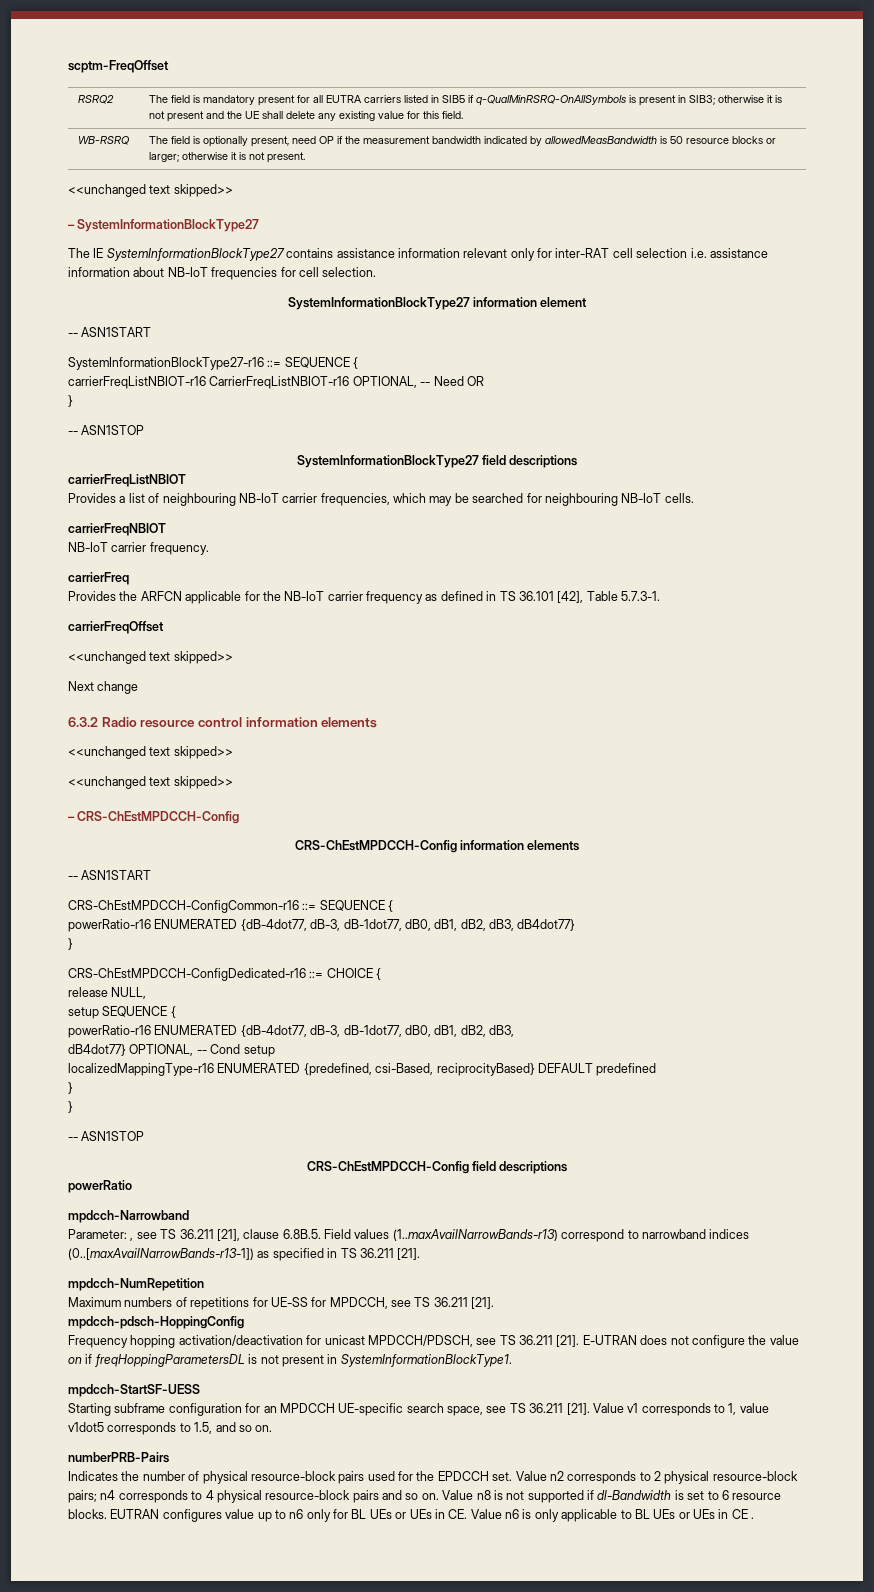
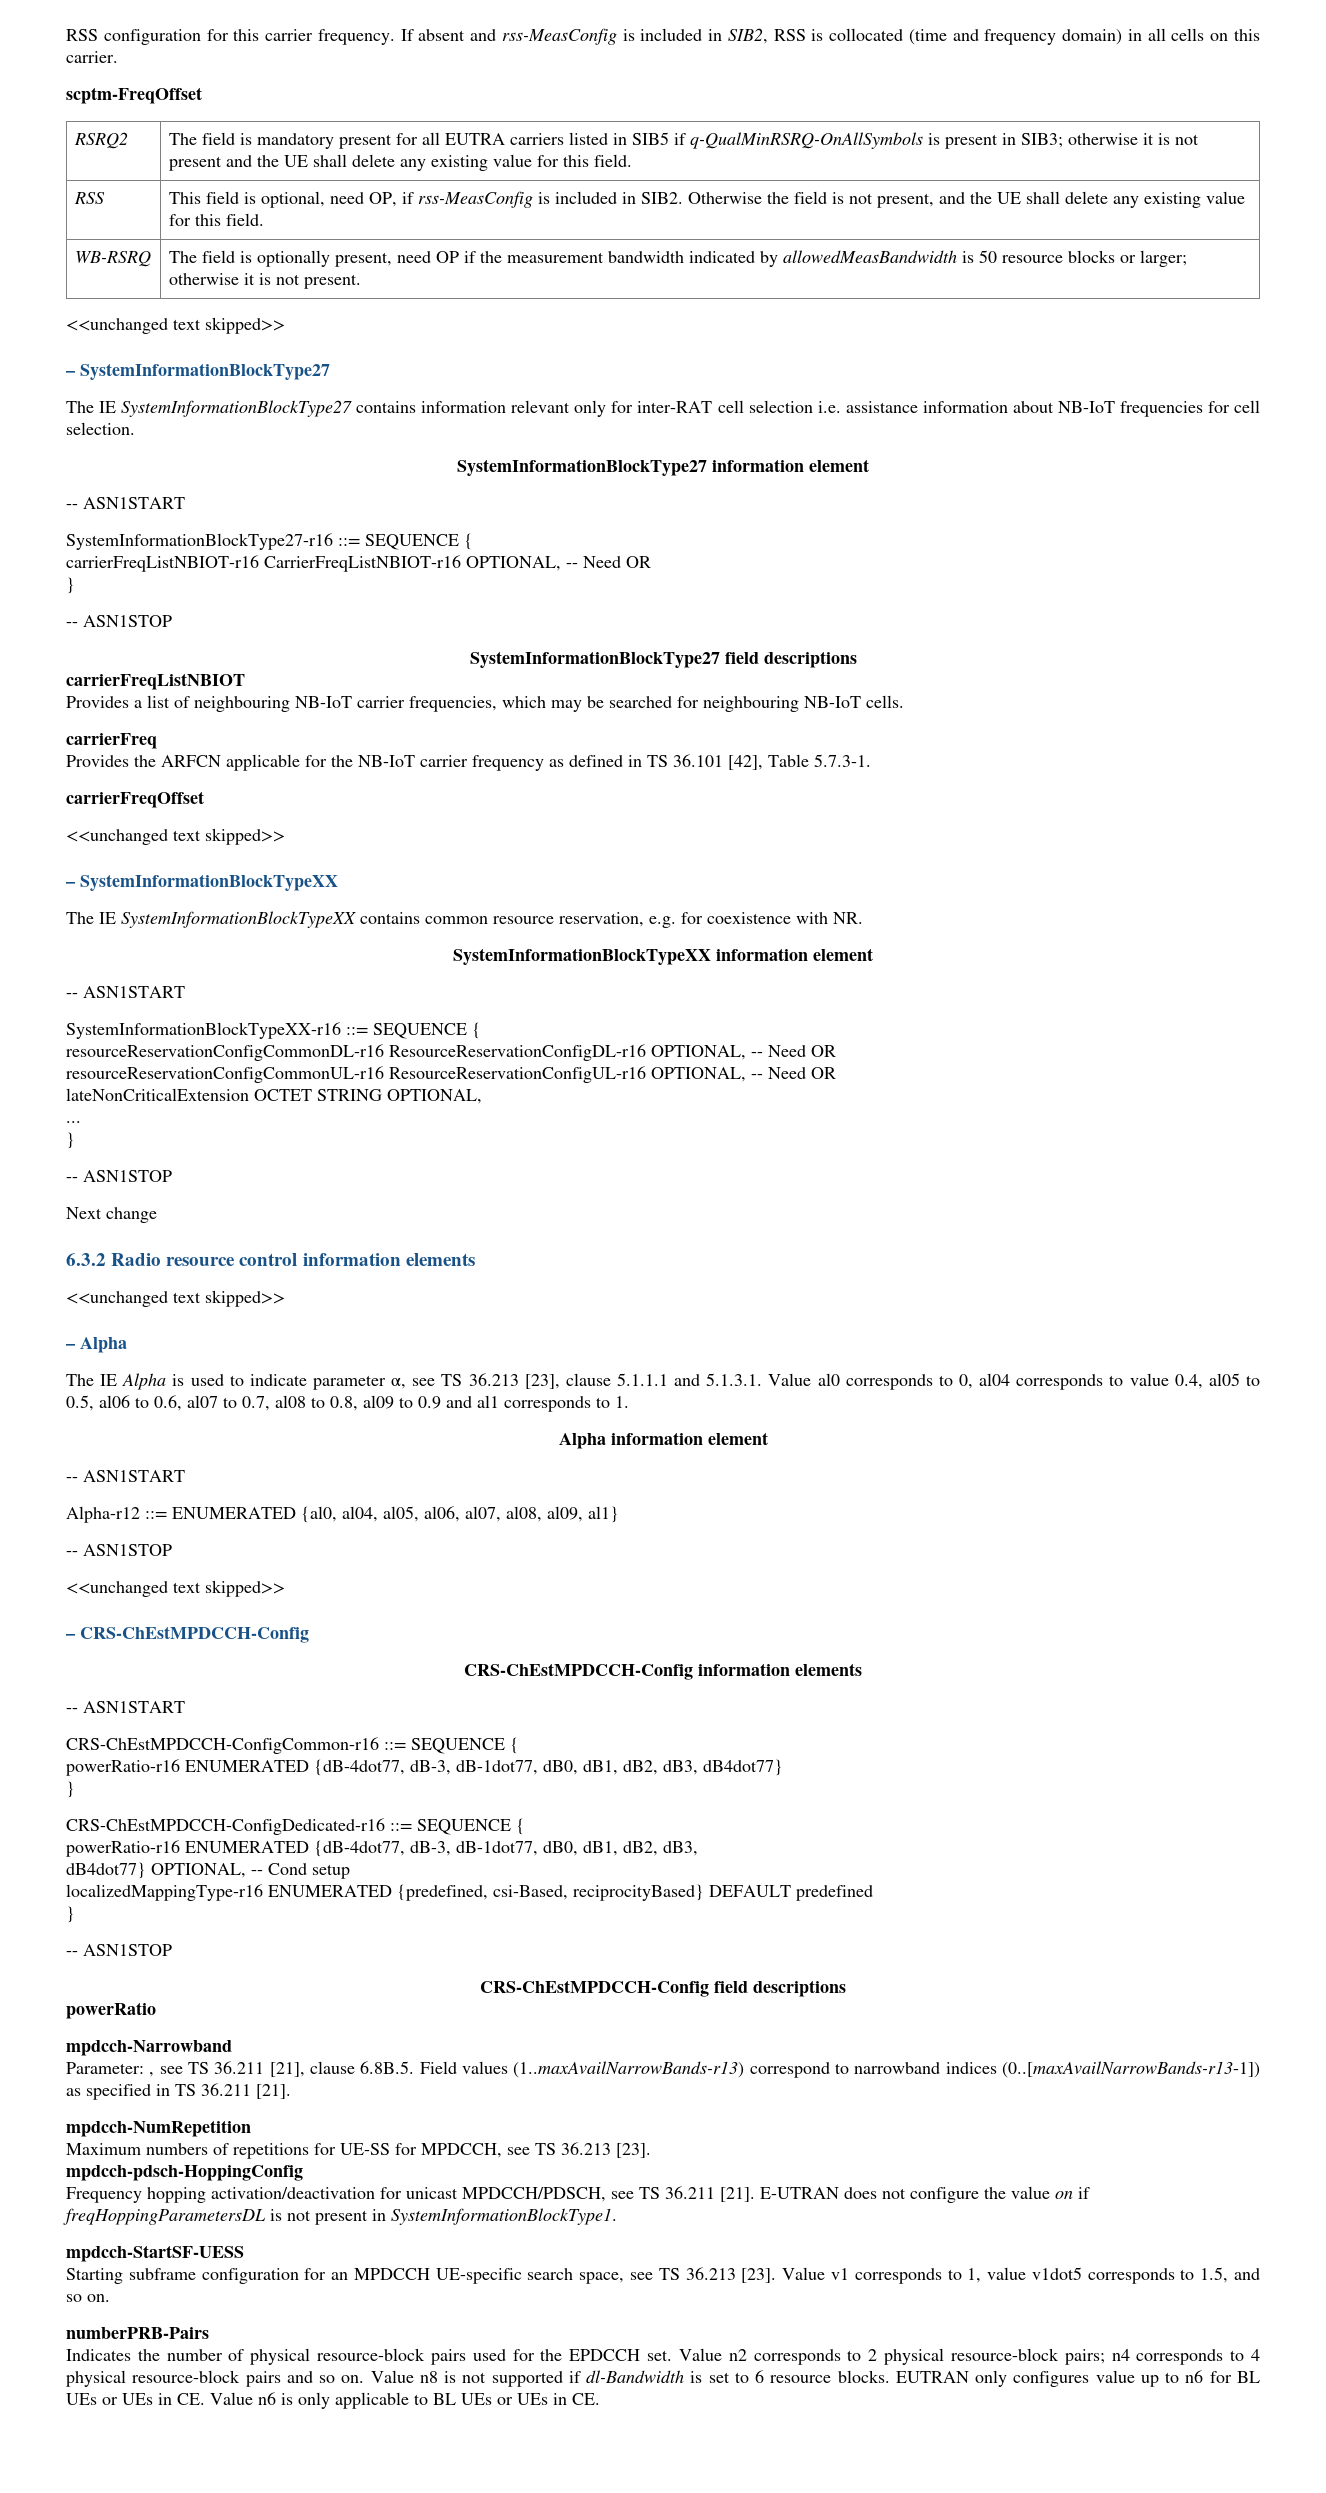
+ RSS configuration for this carrier frequency. If absent and rss-MeasConfig is included in SIB2, RSS is collocated (time and frequency domain) in all cells on this carrier.
+ RSS | This field is optional, need OP, if rss-MeasConfig is included in SIB2. Otherwise the field is not present, and the UE shall delete any existing value for this field.
- The IE SystemInformationBlockType27 contains assistance information relevant only for inter-RAT cell selection i.e. assistance information about NB-IoT frequencies for cell selection.
+ The IE SystemInformationBlockType27 contains information relevant only for inter-RAT cell selection i.e. assistance information about NB-IoT frequencies for cell selection.
- carrierFreqNBIOT
- NB-IoT carrier frequency.
+ – SystemInformationBlockTypeXX
+ The IE SystemInformationBlockTypeXX contains common resource reservation, e.g. for coexistence with NR.
+ SystemInformationBlockTypeXX information element
+ -- ASN1START
+ SystemInformationBlockTypeXX-r16 ::= SEQUENCE {
+ resourceReservationConfigCommonDL-r16 ResourceReservationConfigDL-r16 OPTIONAL, -- Need OR
+ resourceReservationConfigCommonUL-r16 ResourceReservationConfigUL-r16 OPTIONAL, -- Need OR
+ lateNonCriticalExtension OCTET STRING OPTIONAL,
+ ...
+ }
+ -- ASN1STOP
+ – Alpha
+ The IE Alpha is used to indicate parameter α, see TS 36.213 [23], clause 5.1.1.1 and 5.1.3.1. Value al0 corresponds to 0, al04 corresponds to value 0.4, al05 to 0.5, al06 to 0.6, al07 to 0.7, al08 to 0.8, al09 to 0.9 and al1 corresponds to 1.
+ Alpha information element
+ -- ASN1START
+ Alpha-r12 ::= ENUMERATED {al0, al04, al05, al06, al07, al08, al09, al1}
+ -- ASN1STOP
- CRS-ChEstMPDCCH-ConfigDedicated-r16 ::= CHOICE {
- release NULL,
- setup SEQUENCE {
+ CRS-ChEstMPDCCH-ConfigDedicated-r16 ::= SEQUENCE {
  localizedMappingType-r16 ENUMERATED {predefined, csi-Based, reciprocityBased} DEFAULT predefined
- }
- Maximum numbers of repetitions for UE-SS for MPDCCH, see TS 36.211 [21].
+ Maximum numbers of repetitions for UE-SS for MPDCCH, see TS 36.213 [23].
- Starting subframe configuration for an MPDCCH UE-specific search space, see TS 36.211 [21].
+ Starting subframe configuration for an MPDCCH UE-specific search space, see TS 36.213 [23].
- EUTRAN configures value up to n6 only for BL UEs or UEs in CE. Value n6 is only applicable to BL UEs or UEs in CE .
+ EUTRAN only configures value up to n6 for BL UEs or UEs in CE. Value n6 is only applicable to BL UEs or UEs in CE.

